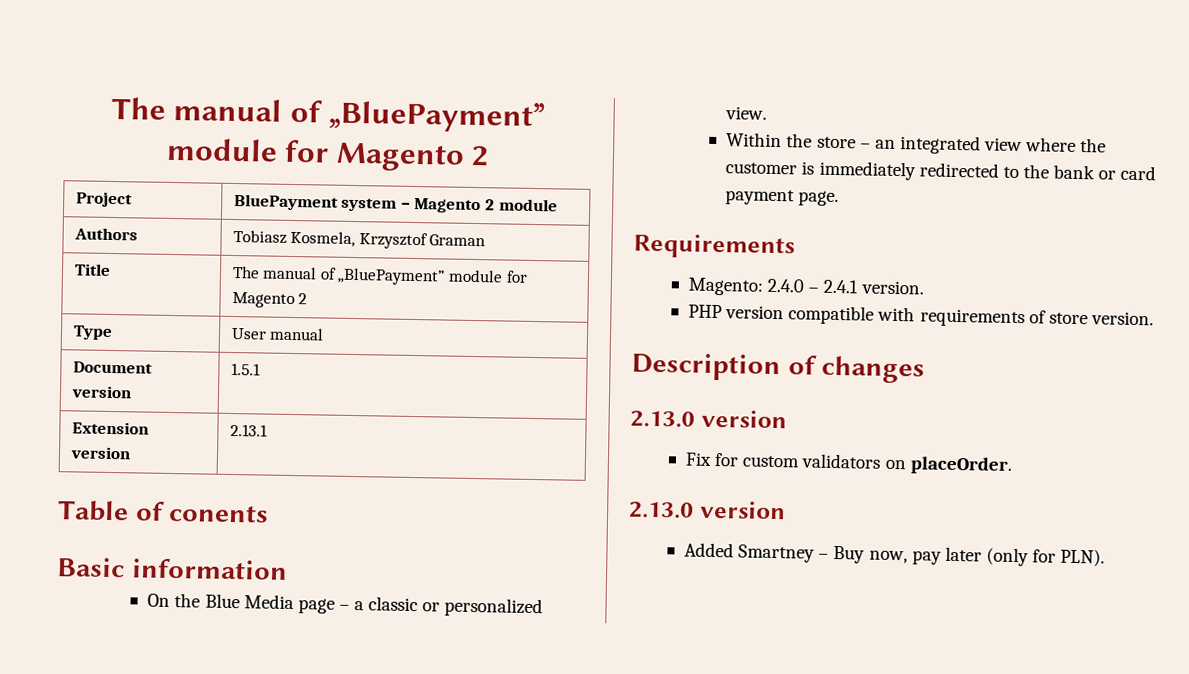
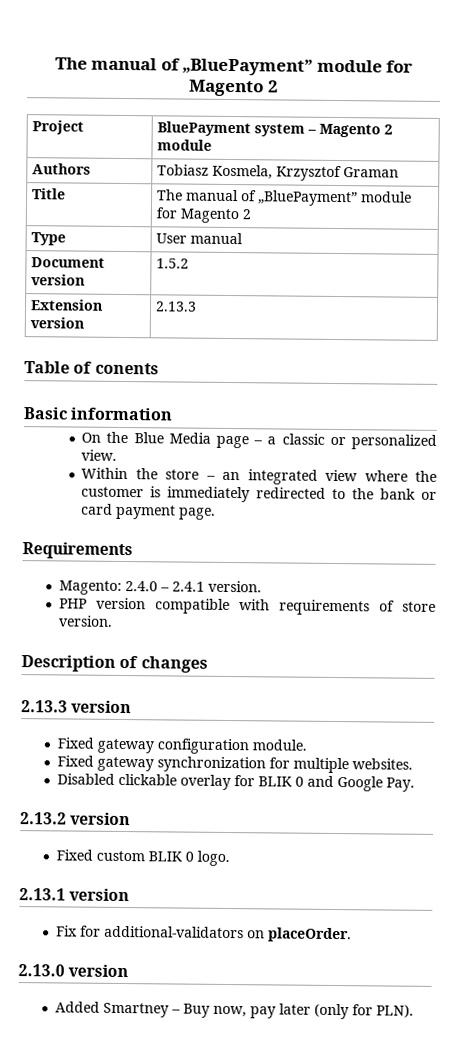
- Document version | 1.5.1
+ Document version | 1.5.2
- Extension version | 2.13.1
+ Extension version | 2.13.3
  Description of changes
- 2.13.0 version
+ 2.13.3 version
+ Fixed gateway configuration module.
+ Fixed gateway synchronization for multiple websites.
+ Disabled clickable overlay for BLIK 0 and Google Pay.
+ 2.13.2 version
+ Fixed custom BLIK 0 logo.
+ 2.13.1 version
- Fix for custom validators on placeOrder.
+ Fix for additional-validators on placeOrder.

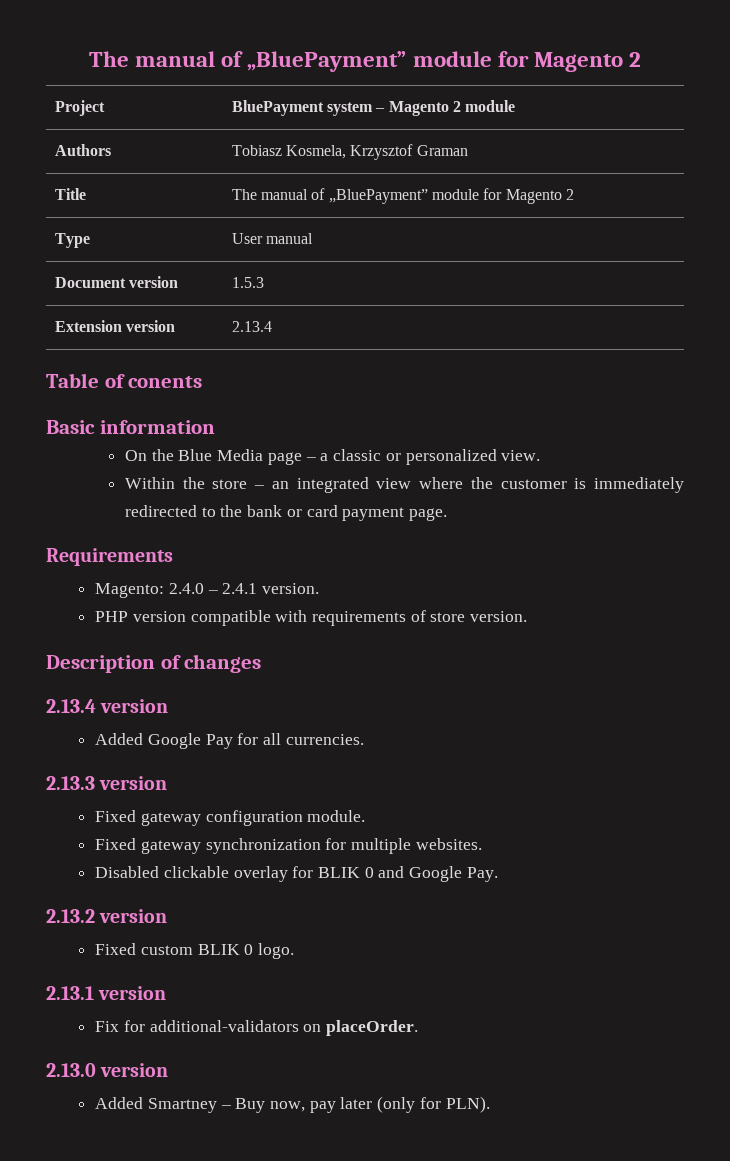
- Document version | 1.5.2
+ Document version | 1.5.3
- Extension version | 2.13.3
+ Extension version | 2.13.4
+ 2.13.4 version
+ Added Google Pay for all currencies.

